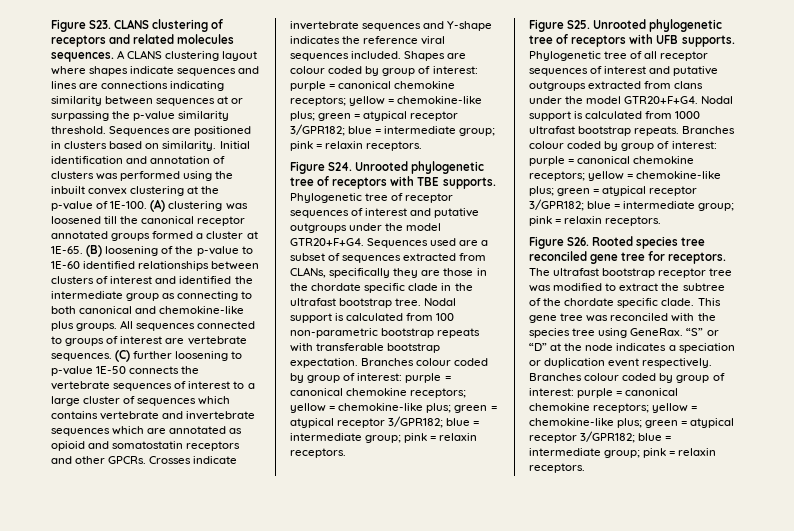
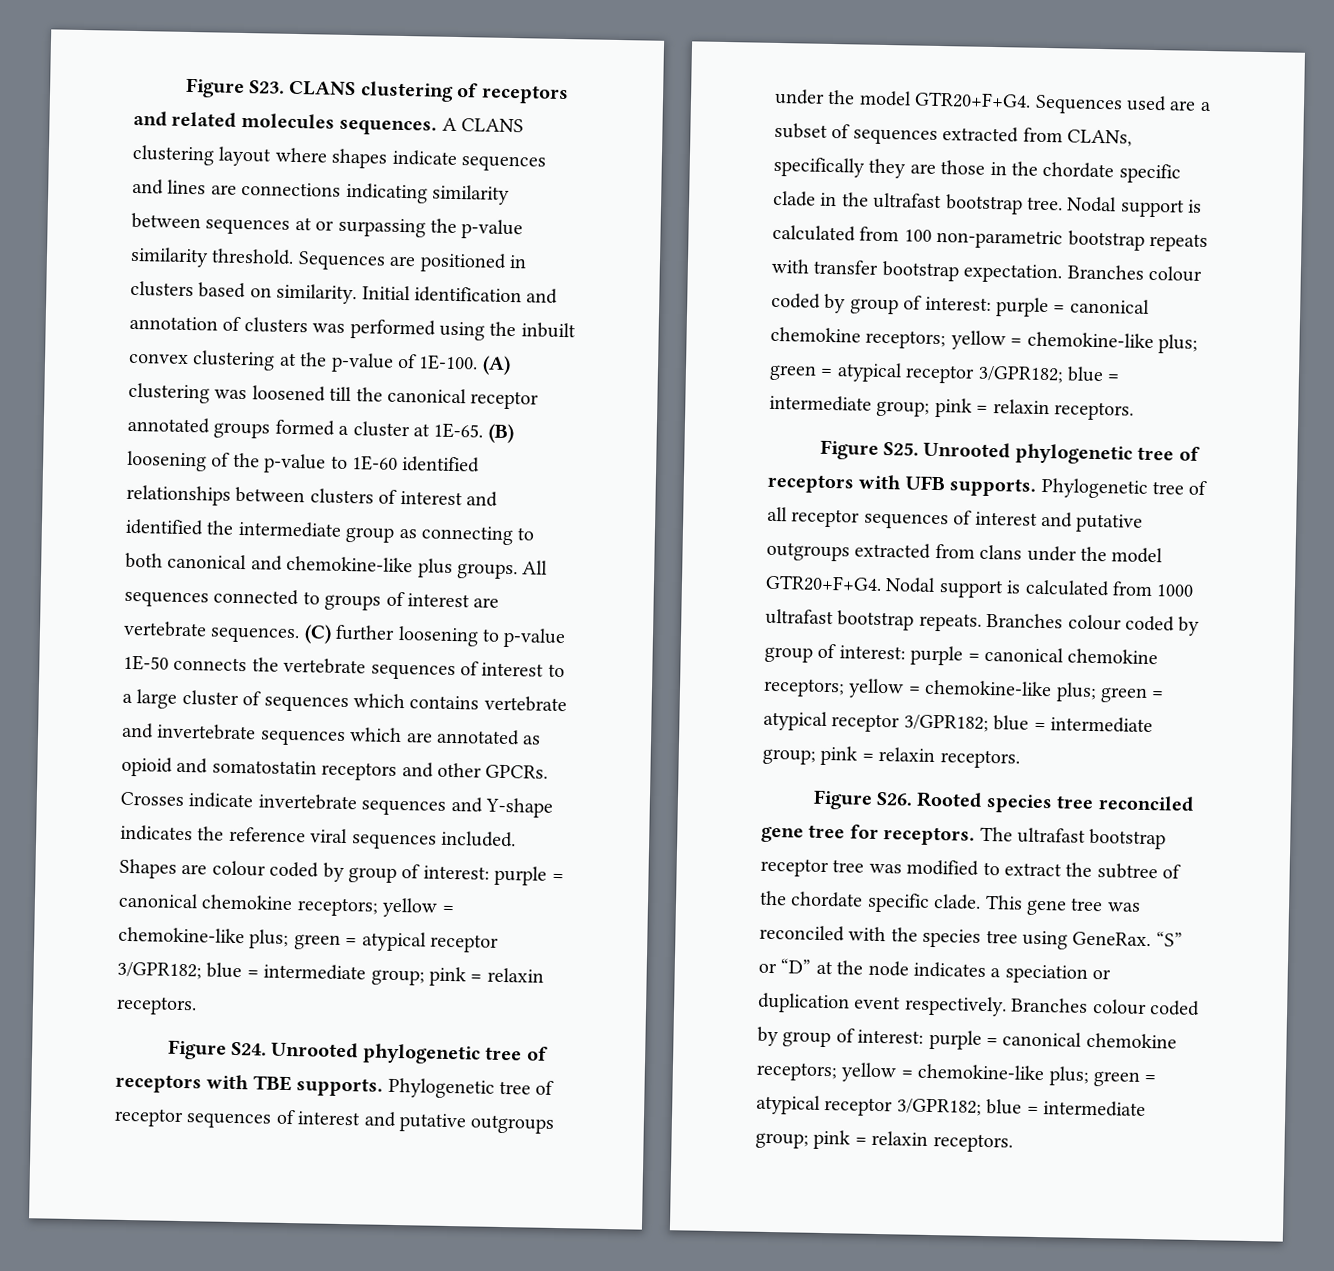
- Nodal support is calculated from 100 non-parametric bootstrap repeats with transferable bootstrap expectation.
+ Nodal support is calculated from 100 non-parametric bootstrap repeats with transfer bootstrap expectation.

